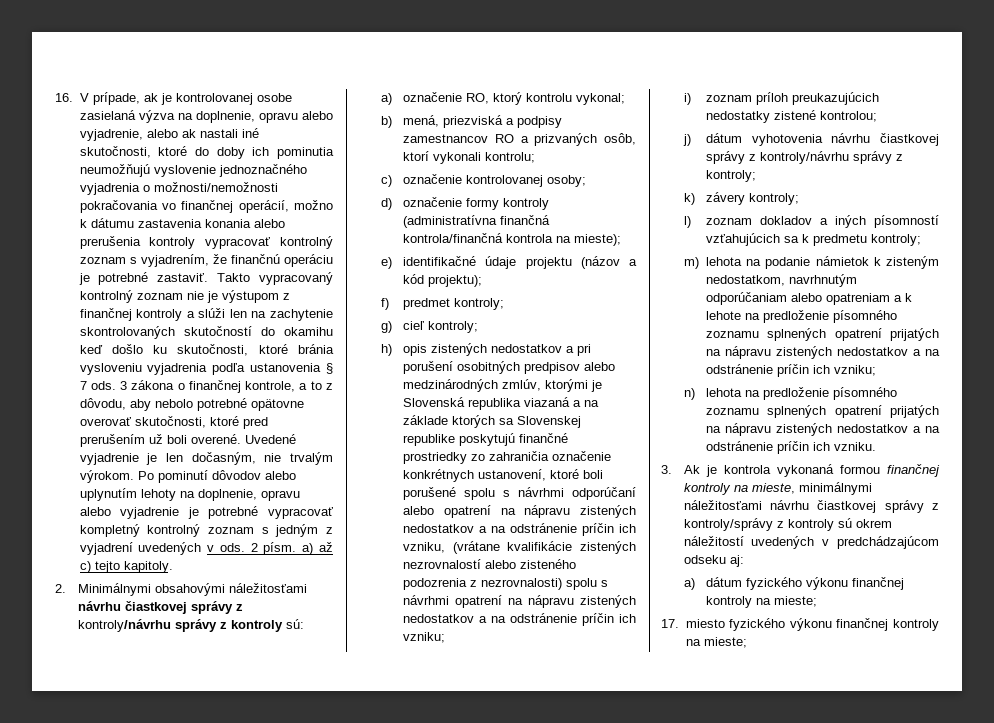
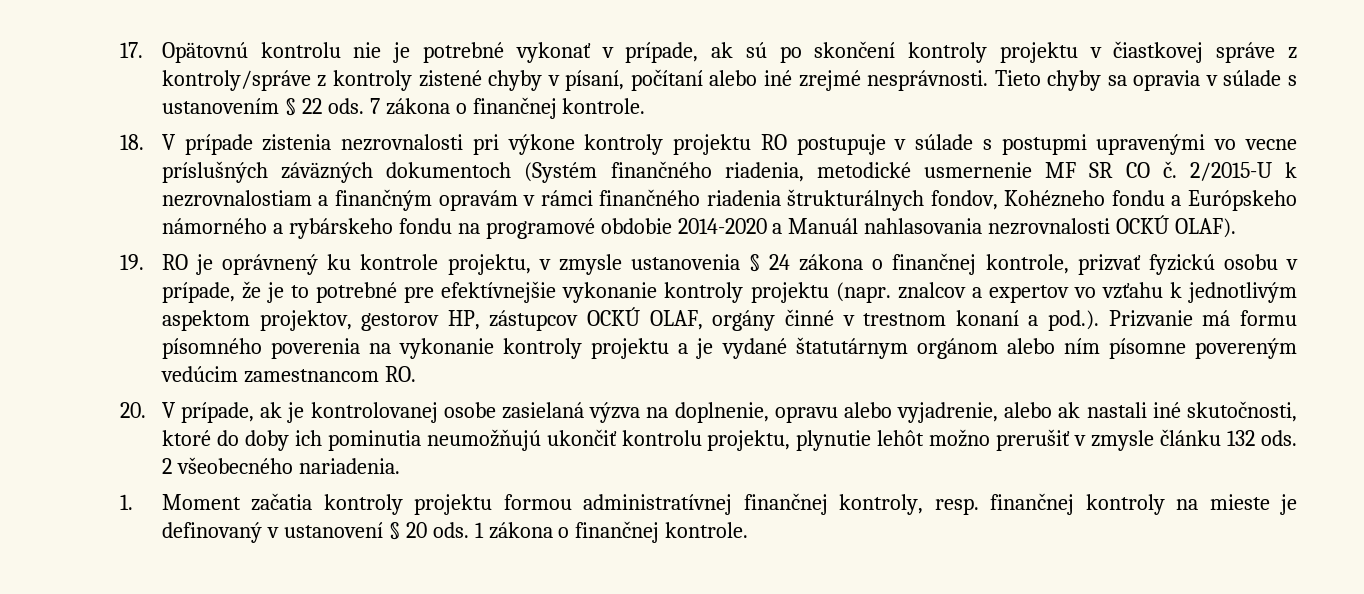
- 16. V prípade, ak je kontrolovanej osobe zasielaná výzva na doplnenie, opravu alebo vyjadrenie, alebo ak nastali iné skutočnosti, ktoré do doby ich pominutia neumožňujú vyslovenie jednoznačného vyjadrenia o možnosti/nemožnosti pokračovania vo finančnej operácií, možno k dátumu zastavenia konania alebo prerušenia kontroly vypracovať kontrolný zoznam s vyjadrením, že finančnú operáciu je potrebné zastaviť. Takto vypracovaný kontrolný zoznam nie je výstupom z finančnej kontroly a slúži len na zachytenie skontrolovaných skutočností do okamihu keď došlo ku skutočnosti, ktoré bránia vysloveniu vyjadrenia podľa ustanovenia § 7 ods. 3 zákona o finančnej kontrole, a to z dôvodu, aby nebolo potrebné opätovne overovať skutočnosti, ktoré pred prerušením už boli overené. Uvedené vyjadrenie je len dočasným, nie trvalým výrokom. Po pominutí dôvodov alebo uplynutím lehoty na doplnenie, opravu alebo vyjadrenie je potrebné vypracovať kompletný kontrolný zoznam s jedným z vyjadrení uvedených v ods. 2 písm. a) až c) tejto kapitoly.
- 2. Minimálnymi obsahovými náležitosťami návrhu čiastkovej správy z kontroly/návrhu správy z kontroly sú:
- a) označenie RO, ktorý kontrolu vykonal;
- b) mená, priezviská a podpisy zamestnancov RO a prizvaných osôb, ktorí vykonali kontrolu;
- c) označenie kontrolovanej osoby;
- d) označenie formy kontroly (administratívna finančná kontrola/finančná kontrola na mieste);
- e) identifikačné údaje projektu (názov a kód projektu);
- f) predmet kontroly;
- g) cieľ kontroly;
- h) opis zistených nedostatkov a pri porušení osobitných predpisov alebo medzinárodných zmlúv, ktorými je Slovenská republika viazaná a na základe ktorých sa Slovenskej republike poskytujú finančné prostriedky zo zahraničia označenie konkrétnych ustanovení, ktoré boli porušené spolu s návrhmi odporúčaní alebo opatrení na nápravu zistených nedostatkov a na odstránenie príčin ich vzniku, (vrátane kvalifikácie zistených nezrovnalostí alebo zisteného podozrenia z nezrovnalosti) spolu s návrhmi opatrení na nápravu zistených nedostatkov a na odstránenie príčin ich vzniku;
- i) zoznam príloh preukazujúcich nedostatky zistené kontrolou;
- j) dátum vyhotovenia návrhu čiastkovej správy z kontroly/návrhu správy z kontroly;
- k) závery kontroly;
- l) zoznam dokladov a iných písomností vzťahujúcich sa k predmetu kontroly;
- m) lehota na podanie námietok k zisteným nedostatkom, navrhnutým odporúčaniam alebo opatreniam a k lehote na predloženie písomného zoznamu splnených opatrení prijatých na nápravu zistených nedostatkov a na odstránenie príčin ich vzniku;
- n) lehota na predloženie písomného zoznamu splnených opatrení prijatých na nápravu zistených nedostatkov a na odstránenie príčin ich vzniku.
- 3. Ak je kontrola vykonaná formou finančnej kontroly na mieste, minimálnymi náležitosťami návrhu čiastkovej správy z kontroly/správy z kontroly sú okrem náležitostí uvedených v predchádzajúcom odseku aj:
- a) dátum fyzického výkonu finančnej kontroly na mieste;
- 17. miesto fyzického výkonu finančnej kontroly na mieste;
+ 17. Opätovnú kontrolu nie je potrebné vykonať v prípade, ak sú po skončení kontroly projektu v čiastkovej správe z kontroly/správe z kontroly zistené chyby v písaní, počítaní alebo iné zrejmé nesprávnosti. Tieto chyby sa opravia v súlade s ustanovením § 22 ods. 7 zákona o finančnej kontrole.
+ 18. V prípade zistenia nezrovnalosti pri výkone kontroly projektu RO postupuje v súlade s postupmi upravenými vo vecne príslušných záväzných dokumentoch (Systém finančného riadenia, metodické usmernenie MF SR CO č. 2/2015-U k nezrovnalostiam a finančným opravám v rámci finančného riadenia štrukturálnych fondov, Kohézneho fondu a Európskeho námorného a rybárskeho fondu na programové obdobie 2014-2020 a Manuál nahlasovania nezrovnalosti OCKÚ OLAF).
+ 19. RO je oprávnený ku kontrole projektu, v zmysle ustanovenia § 24 zákona o finančnej kontrole, prizvať fyzickú osobu v prípade, že je to potrebné pre efektívnejšie vykonanie kontroly projektu (napr. znalcov a expertov vo vzťahu k jednotlivým aspektom projektov, gestorov HP, zástupcov OCKÚ OLAF, orgány činné v trestnom konaní a pod.). Prizvanie má formu písomného poverenia na vykonanie kontroly projektu a je vydané štatutárnym orgánom alebo ním písomne povereným vedúcim zamestnancom RO.
+ 20. V prípade, ak je kontrolovanej osobe zasielaná výzva na doplnenie, opravu alebo vyjadrenie, alebo ak nastali iné skutočnosti, ktoré do doby ich pominutia neumožňujú ukončiť kontrolu projektu, plynutie lehôt možno prerušiť v zmysle článku 132 ods. 2 všeobecného nariadenia.
+ 1. Moment začatia kontroly projektu formou administratívnej finančnej kontroly, resp. finančnej kontroly na mieste je definovaný v ustanovení § 20 ods. 1 zákona o finančnej kontrole.

